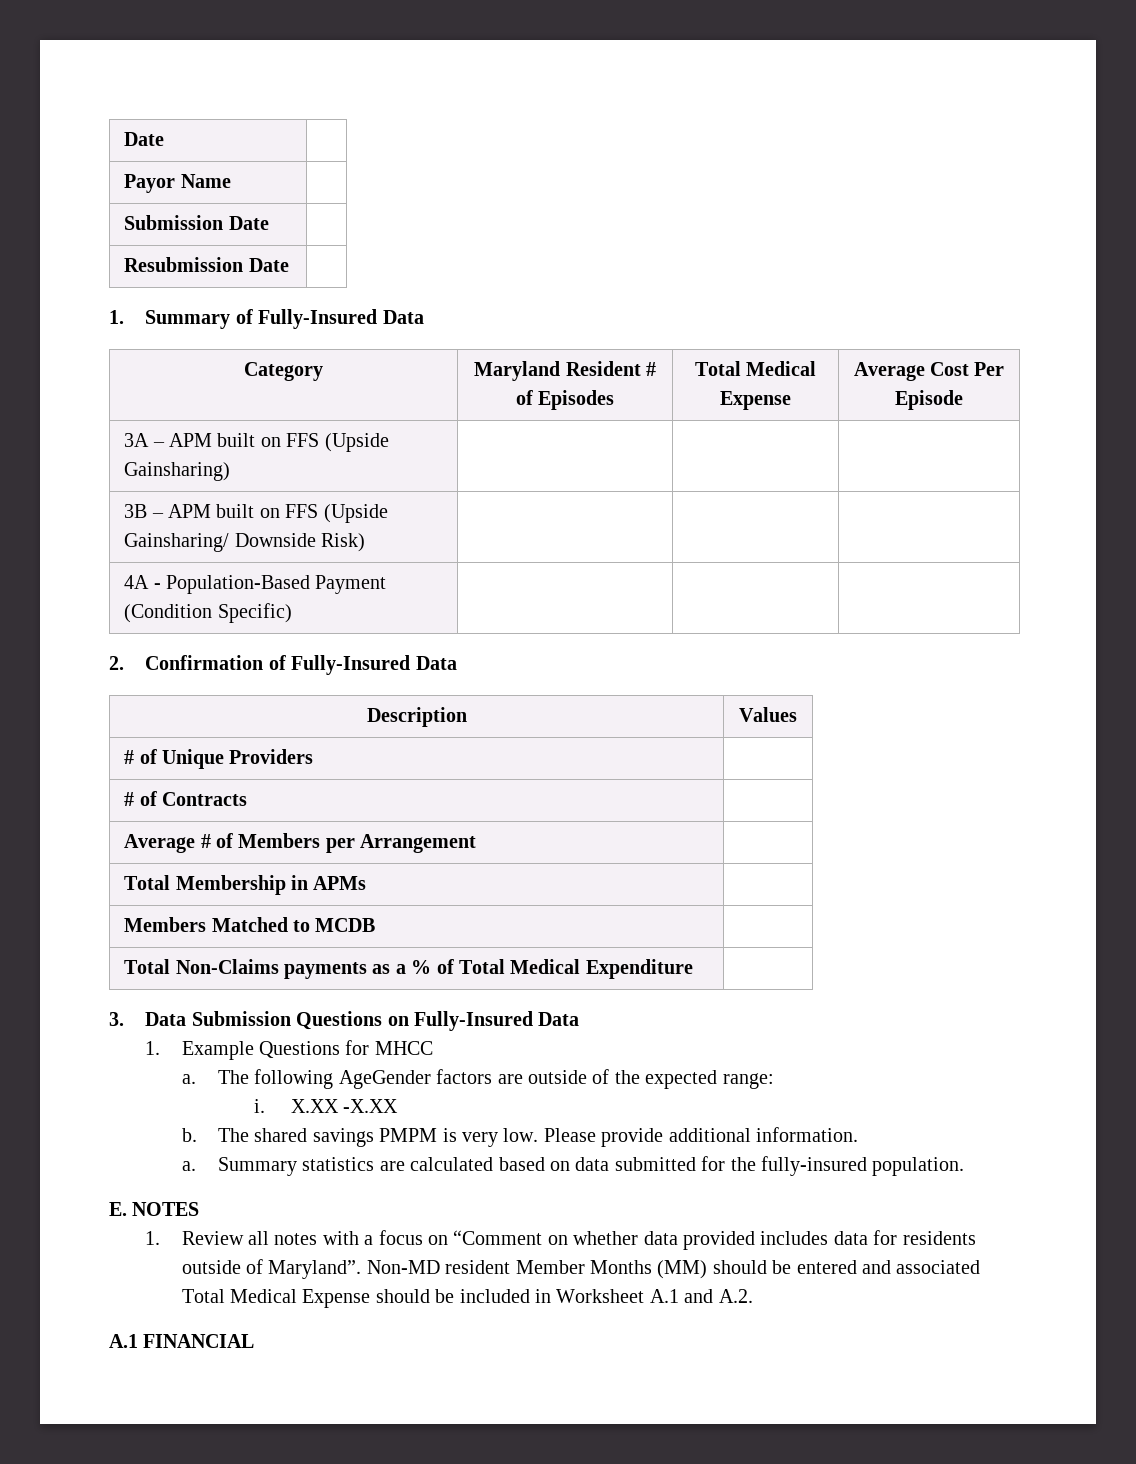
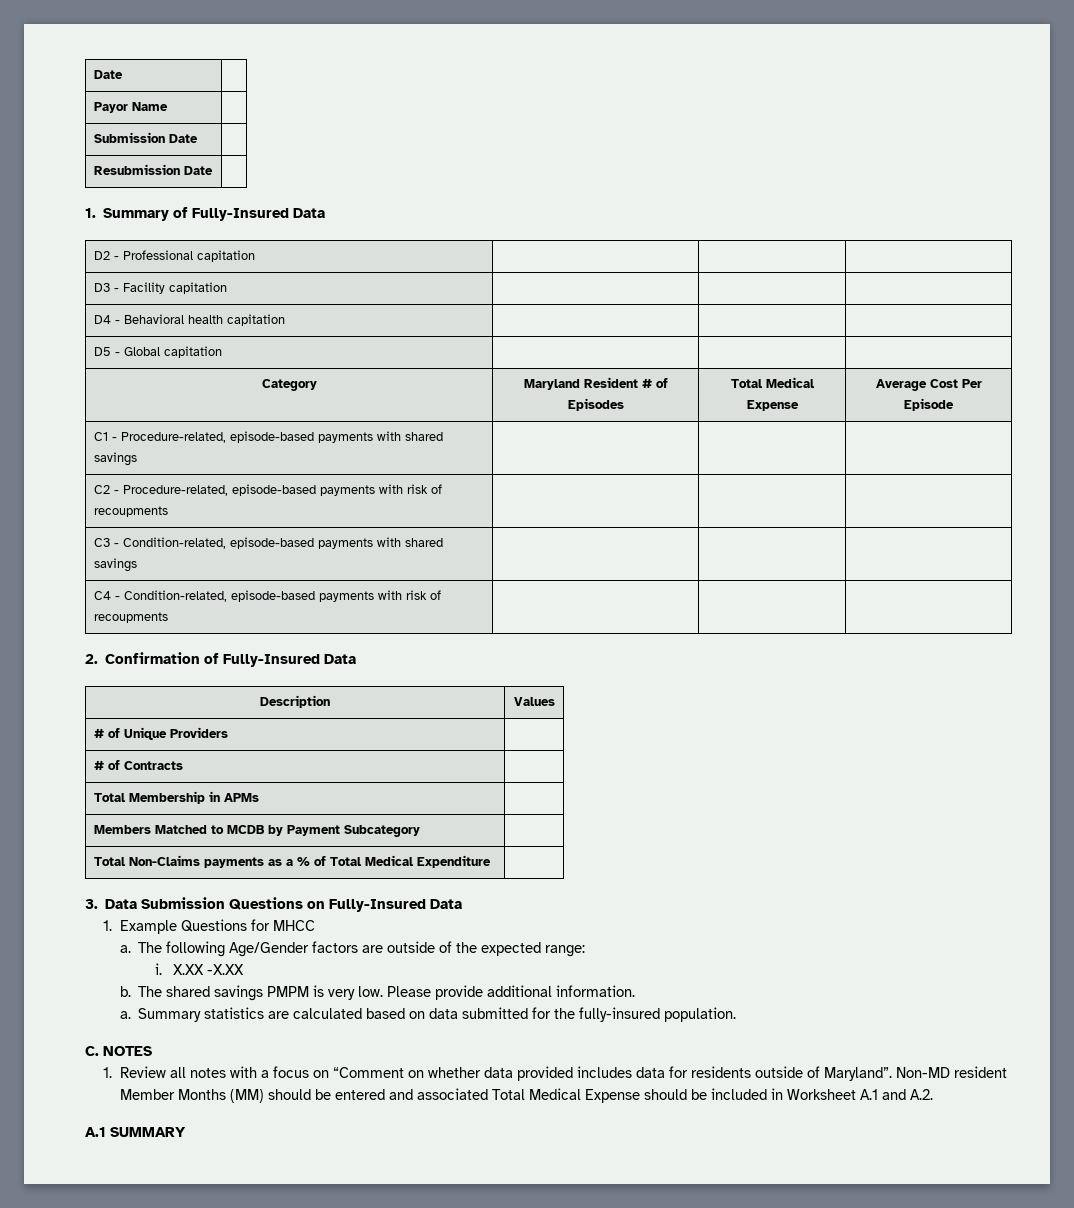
+ D2 - Professional capitation | | |
+ D3 - Facility capitation | | |
+ D4 - Behavioral health capitation | | |
+ D5 - Global capitation | | |
- 3A – APM built on FFS (Upside Gainsharing) | | |
- 3B – APM built on FFS (Upside Gainsharing/ Downside Risk) | | |
- 4A - Population-Based Payment (Condition Specific) | | |
+ C1 - Procedure-related, episode-based payments with shared savings | | |
+ C2 - Procedure-related, episode-based payments with risk of recoupments | | |
+ C3 - Condition-related, episode-based payments with shared savings | | |
+ C4 - Condition-related, episode-based payments with risk of recoupments | | |
- Average # of Members per Arrangement |
- Members Matched to MCDB |
+ Members Matched to MCDB by Payment Subcategory |
- The following AgeGender factors are outside of the expected range:
+ The following Age/Gender factors are outside of the expected range:
- E. NOTES
+ C. NOTES
- A.1 FINANCIAL
+ A.1 SUMMARY

